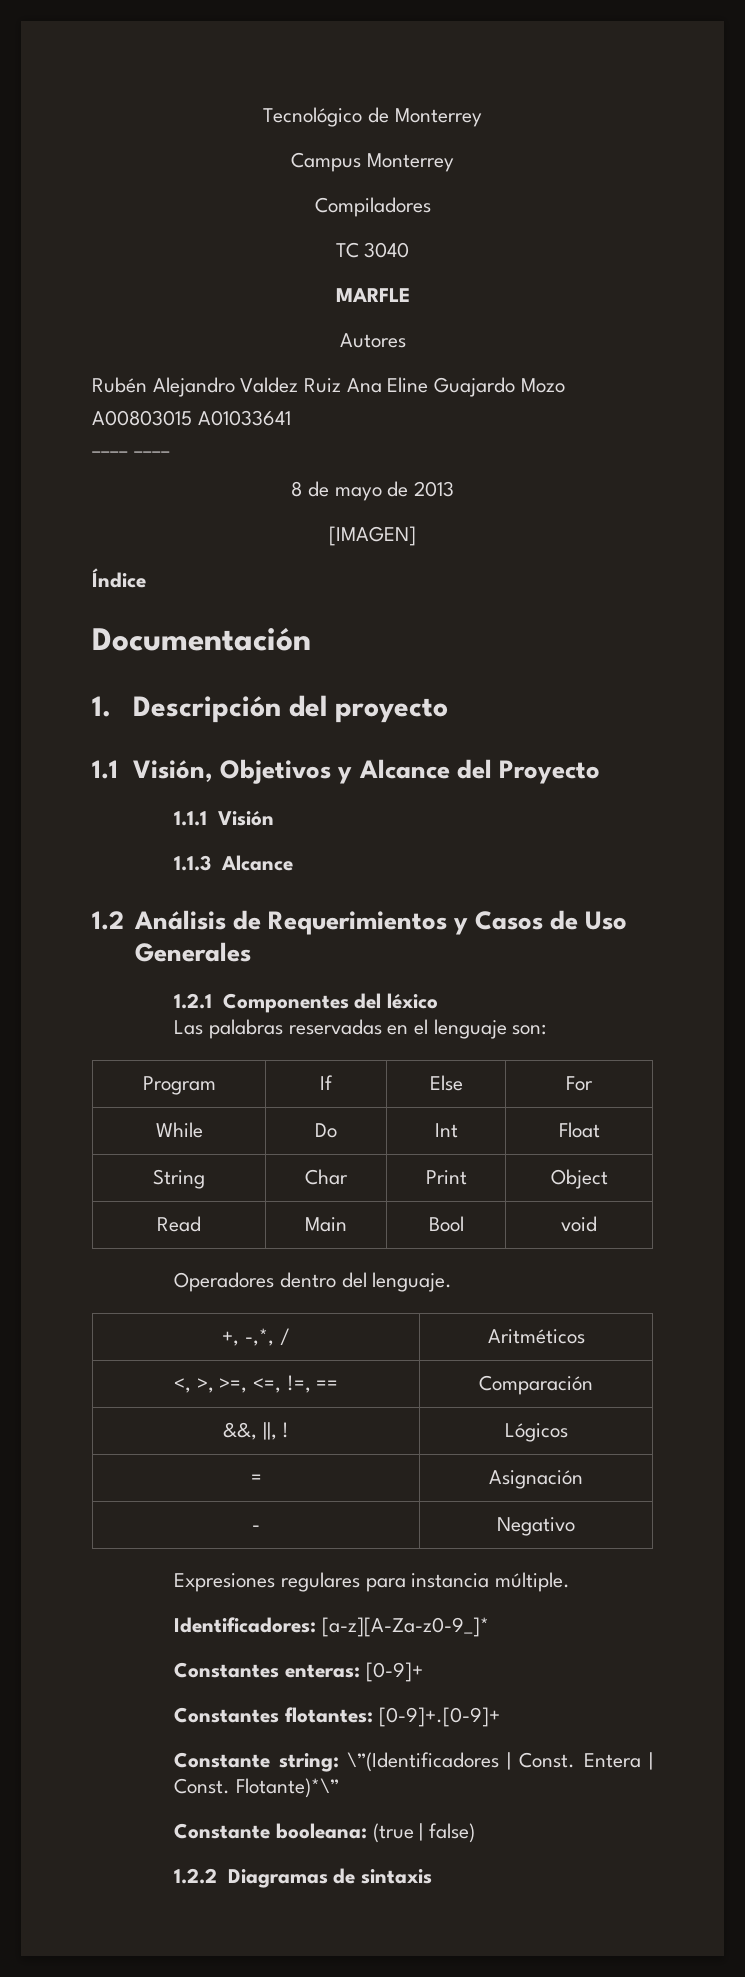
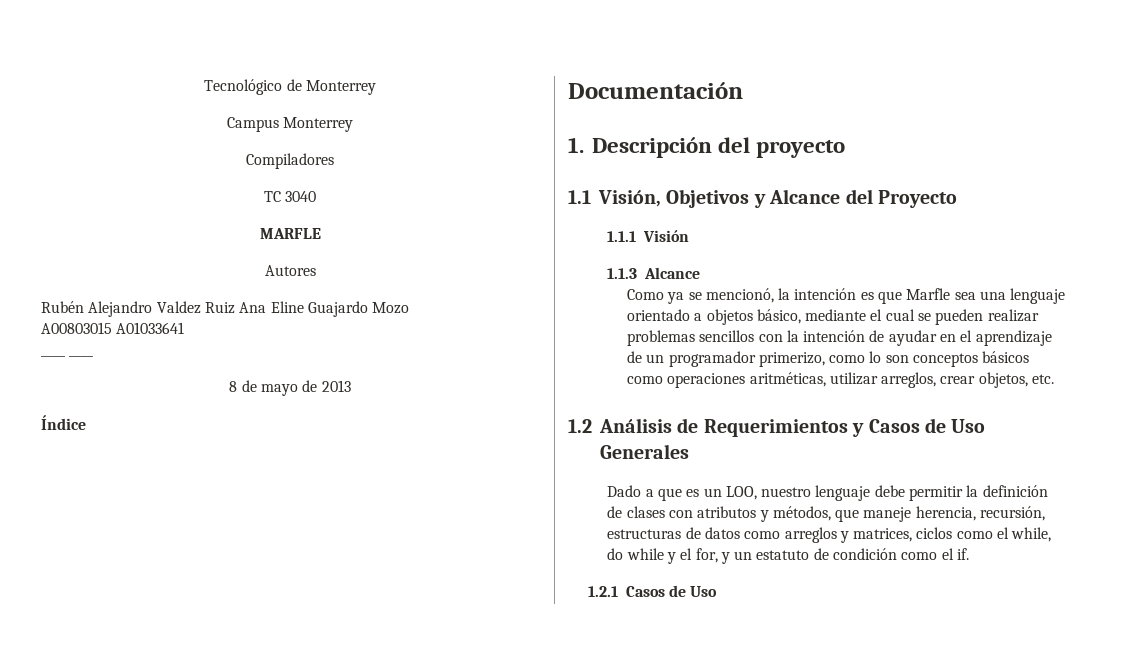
- [IMAGEN]
+ Como ya se mencionó, la intención es que Marfle sea una lenguaje orientado a objetos básico, mediante el cual se pueden realizar problemas sencillos con la intención de ayudar en el aprendizaje de un programador primerizo, como lo son conceptos básicos como operaciones aritméticas, utilizar arreglos, crear objetos, etc.
- 1.2.1 Componentes del léxico
- Las palabras reservadas en el lenguaje son:
- Program | If | Else | For
- While | Do | Int | Float
- String | Char | Print | Object
- Read | Main | Bool | void
- Operadores dentro del lenguaje.
- +, -,*, / | Aritméticos
- <, >, >=, <=, !=, == | Comparación
- &&, ||, ! | Lógicos
- = | Asignación
- - | Negativo
- Expresiones regulares para instancia múltiple.
- Identificadores: [a-z][A-Za-z0-9_]*
- Constantes enteras: [0-9]+
- Constantes flotantes: [0-9]+.[0-9]+
- Constante string: \”(Identificadores | Const. Entera | Const. Flotante)*\”
- Constante booleana: (true | false)
- 1.2.2 Diagramas de sintaxis
+ Dado a que es un LOO, nuestro lenguaje debe permitir la definición de clases con atributos y métodos, que maneje herencia, recursión, estructuras de datos como arreglos y matrices, ciclos como el while, do while y el for, y un estatuto de condición como el if.
+ 1.2.1 Casos de Uso

